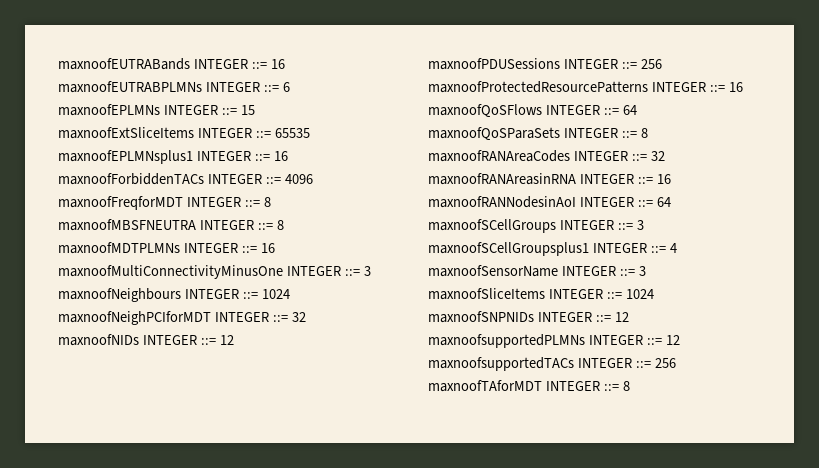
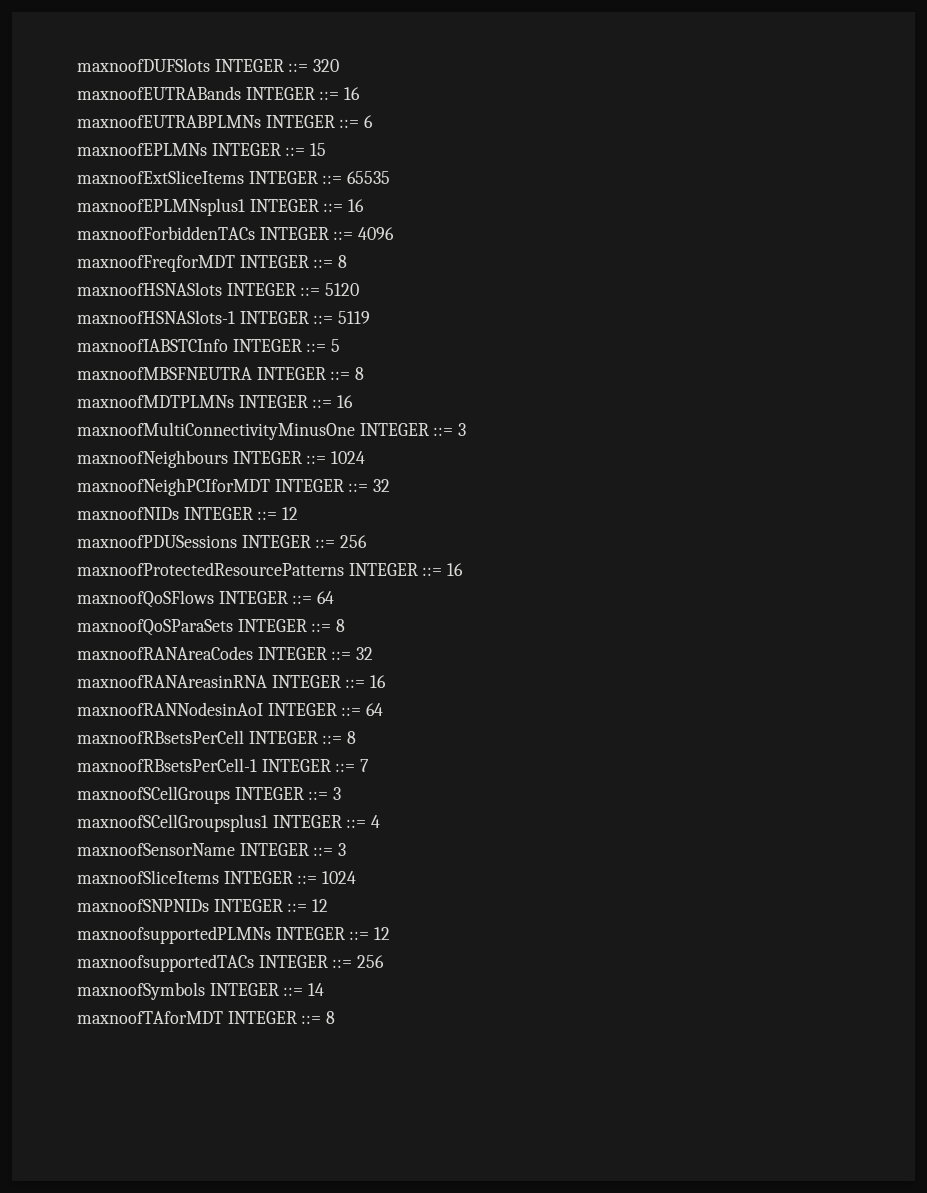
+ maxnoofDUFSlots INTEGER ::= 320
+ maxnoofHSNASlots INTEGER ::= 5120
+ maxnoofHSNASlots-1 INTEGER ::= 5119
+ maxnoofIABSTCInfo INTEGER ::= 5
+ maxnoofRBsetsPerCell INTEGER ::= 8
+ maxnoofRBsetsPerCell-1 INTEGER ::= 7
+ maxnoofSymbols INTEGER ::= 14

